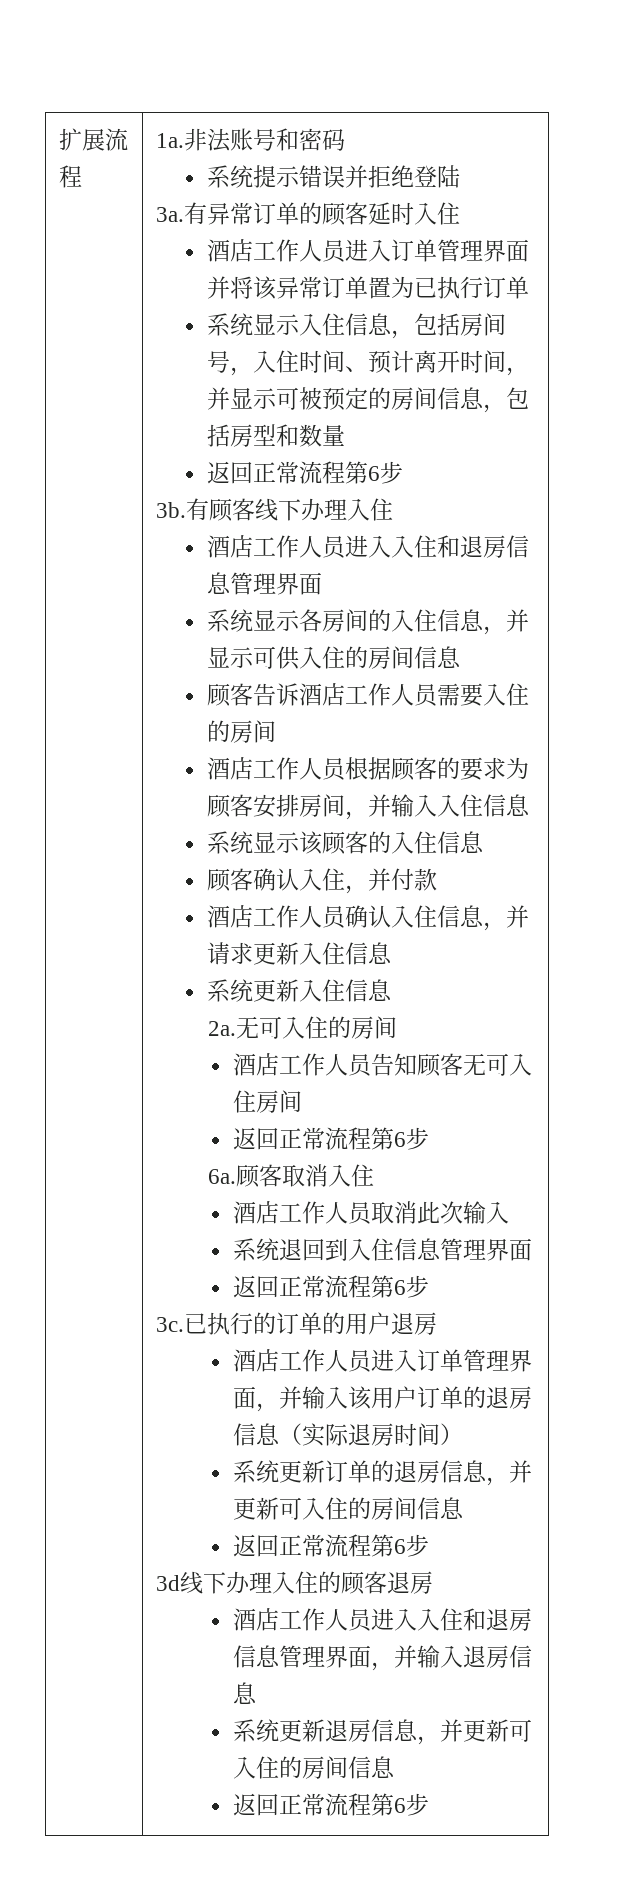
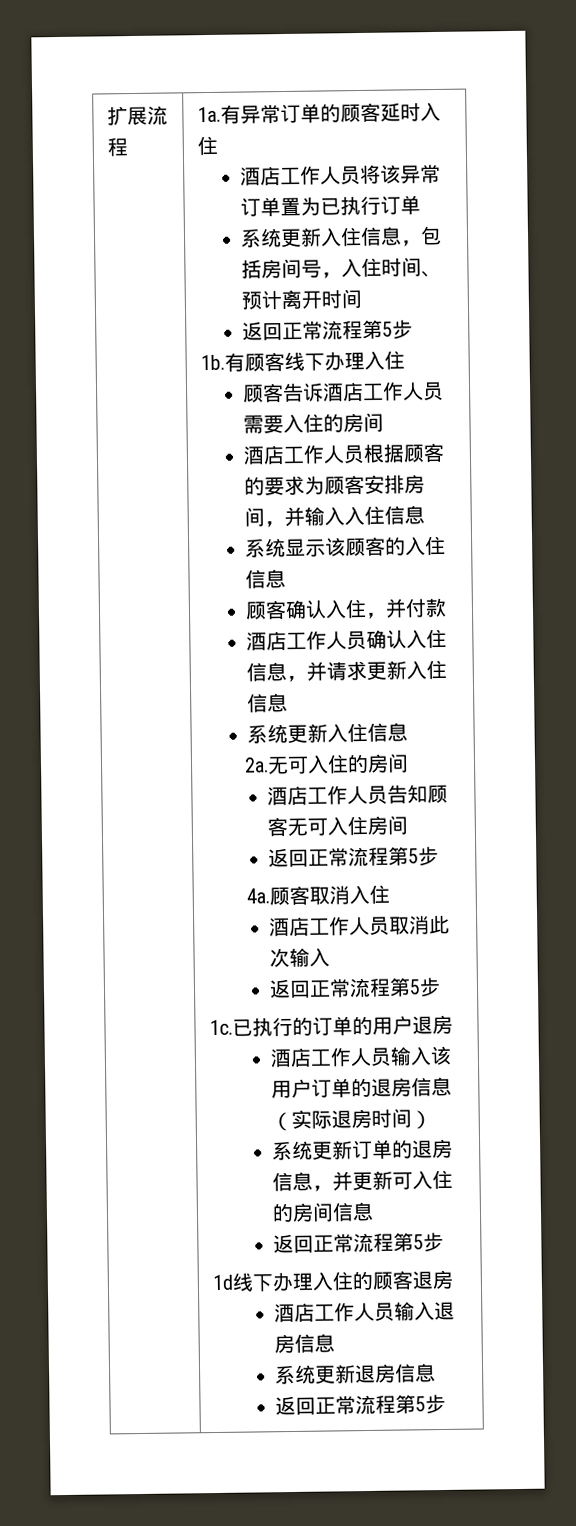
- 非法账号和密码
- 系统提示错误并拒绝登陆
- 3a.
- 酒店工作人员进入订单管理界面并将该异常订单置为已执行订单
+ 酒店工作人员将该异常订单置为已执行订单
- 系统显示入住信息，包括房间号，入住时间、预计离开时间，并显示可被预定的房间信息，包括房型和数量
- 返回正常流程第6步
- 3b.
+ 系统更新入住信息，包括房间号，入住时间、预计离开时间
+ 返回正常流程第5步
+ 1b.
  有顾客线下办理入住
- 酒店工作人员进入入住和退房信息管理界面
- 系统显示各房间的入住信息，并显示可供入住的房间信息
  酒店工作人员告知顾客无可入住房间
- 返回正常流程第6步
- 6a.
+ 返回正常流程第5步
+ 4a.
  酒店工作人员取消此次输入
- 系统退回到入住信息管理界面
- 返回正常流程第6步
- 3c.
+ 返回正常流程第5步
+ 1c.
- 酒店工作人员进入订单管理界面，并输入该用户订单的退房信息（实际退房时间）
+ 酒店工作人员输入该用户订单的退房信息（实际退房时间）
  系统更新订单的退房信息，并更新可入住的房间信息
- 返回正常流程第6步
- 3d线下办理入住的顾客退房
+ 返回正常流程第5步
+ 1d线下办理入住的顾客退房
- 酒店工作人员进入入住和退房信息管理界面，并输入退房信息
+ 酒店工作人员输入退房信息
- 系统更新退房信息，并更新可入住的房间信息
- 返回正常流程第6步
+ 系统更新退房信息
+ 返回正常流程第5步

